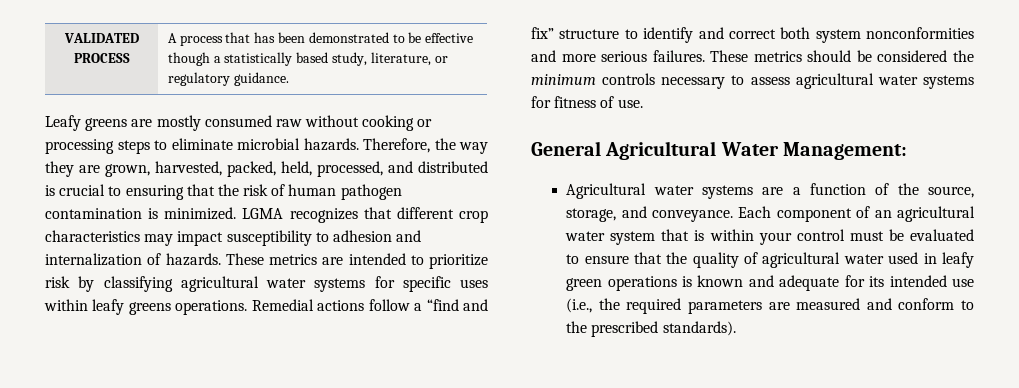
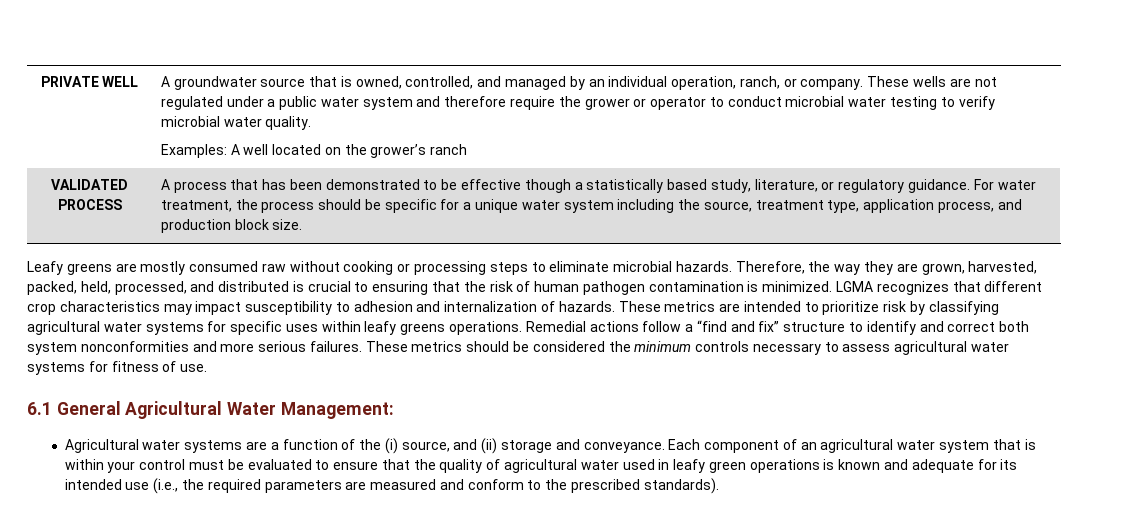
+ PRIVATE WELL | A groundwater source that is owned, controlled, and managed by an individual operation, ranch, or company. These wells are not regulated under a public water system and therefore require the grower or operator to conduct microbial water testing to verify microbial water quality.
+ Examples: A well located on the grower’s ranch
+ For water treatment, the process should be specific for a unique water system including the source, treatment type, application process, and production block size.
- General Agricultural Water Management:
+ 6.1 General Agricultural Water Management:
- Agricultural water systems are a function of the source, storage, and conveyance.
+ Agricultural water systems are a function of the (i) source, and (ii) storage and conveyance.

